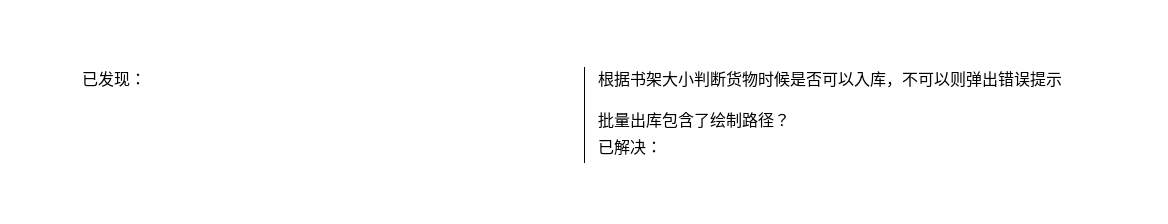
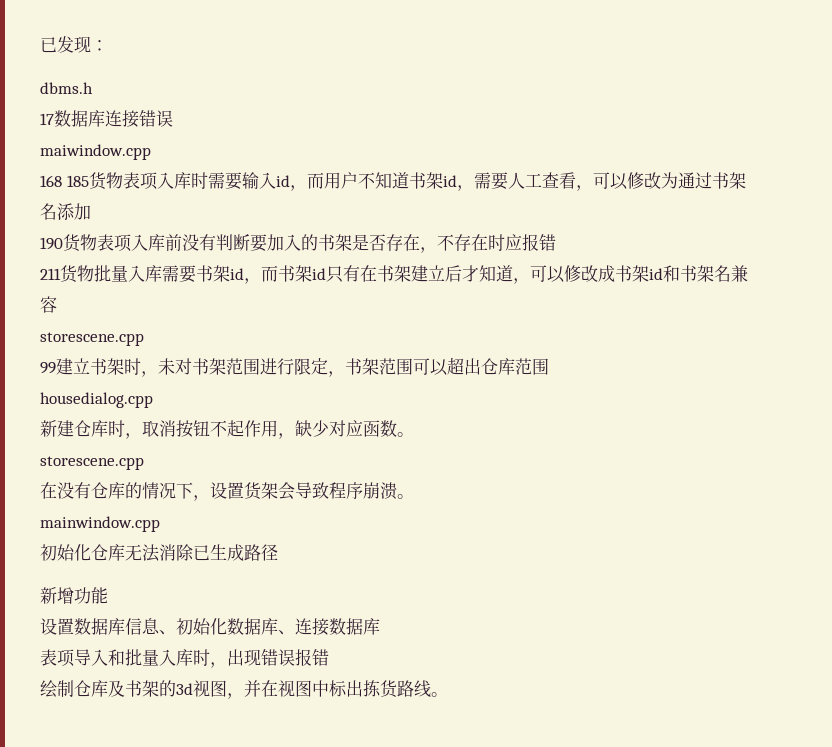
- 根据书架大小判断货物时候是否可以入库，不可以则弹出错误提示
- 批量出库包含了绘制路径？
- 已解决：
+ dbms.h
+ 17数据库连接错误
+ maiwindow.cpp
+ 168 185货物表项入库时需要输入id，而用户不知道书架id，需要人工查看，可以修改为通过书架名添加
+ 190货物表项入库前没有判断要加入的书架是否存在，不存在时应报错
+ 211货物批量入库需要书架id，而书架id只有在书架建立后才知道，可以修改成书架id和书架名兼容
+ storescene.cpp
+ 99建立书架时，未对书架范围进行限定，书架范围可以超出仓库范围
+ housedialog.cpp
+ 新建仓库时，取消按钮不起作用，缺少对应函数。
+ storescene.cpp
+ 在没有仓库的情况下，设置货架会导致程序崩溃。
+ mainwindow.cpp
+ 初始化仓库无法消除已生成路径
+ 新增功能
+ 设置数据库信息、初始化数据库、连接数据库
+ 表项导入和批量入库时，出现错误报错
+ 绘制仓库及书架的3d视图，并在视图中标出拣货路线。

